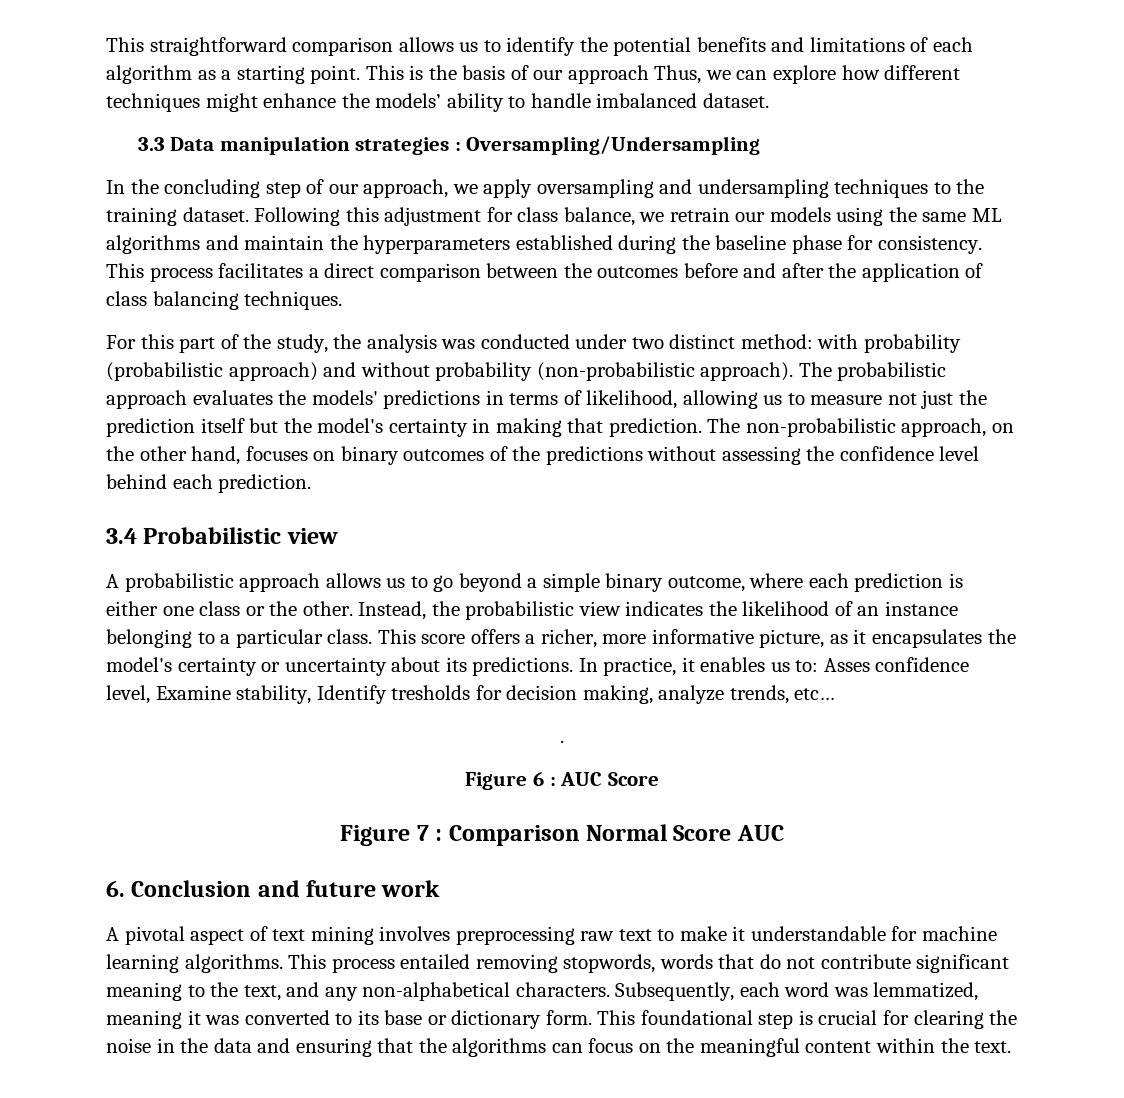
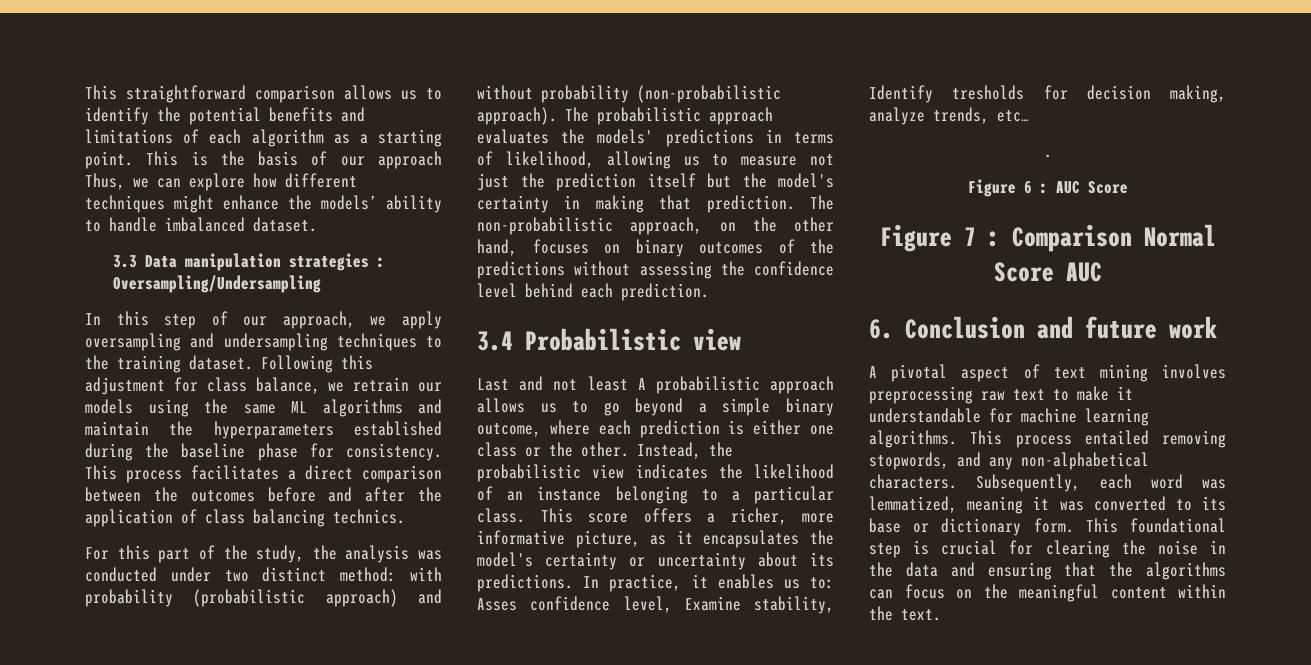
- In the concluding step of our approach, we apply oversampling and undersampling techniques to the training dataset.
+ In this step of our approach, we apply oversampling and undersampling techniques to the training dataset.
- This process facilitates a direct comparison between the outcomes before and after the application of class balancing techniques.
+ This process facilitates a direct comparison between the outcomes before and after the application of class balancing technics.
- A probabilistic approach allows us to go beyond a simple binary outcome, where each prediction is either one class or the other.
+ Last and not least A probabilistic approach allows us to go beyond a simple binary outcome, where each prediction is either one class or the other.
- This process entailed removing stopwords, words that do not contribute significant meaning to the text, and any non-alphabetical characters.
+ This process entailed removing stopwords, and any non-alphabetical characters.

